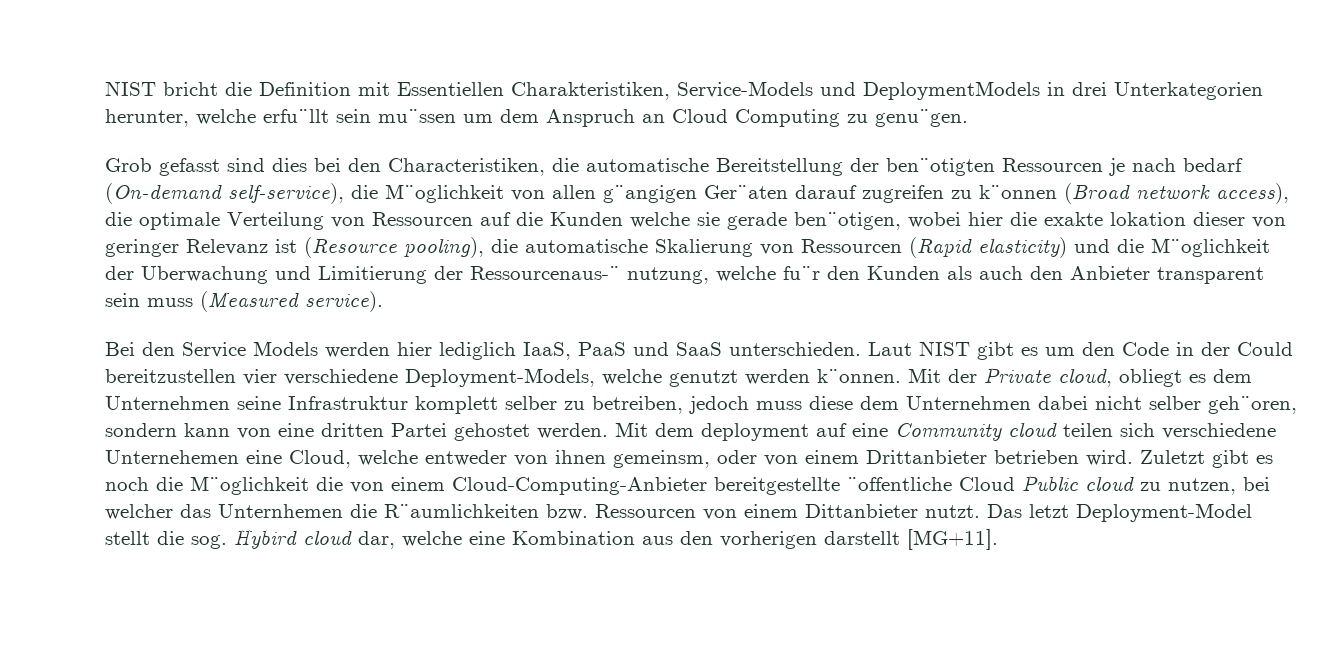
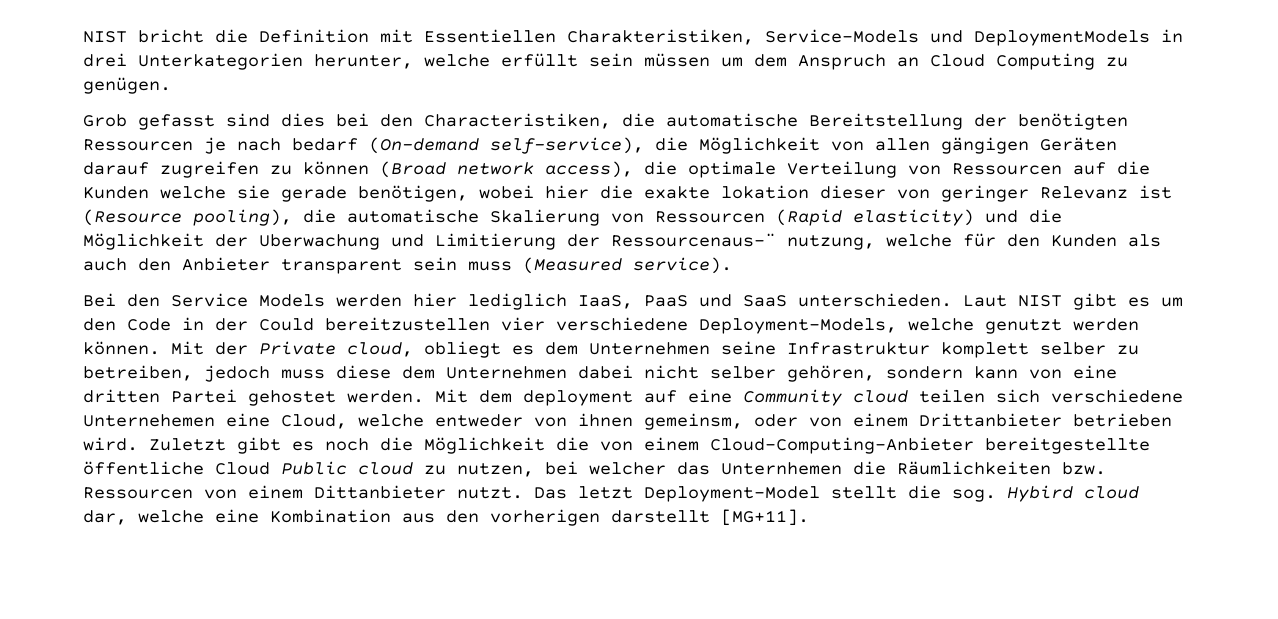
- NIST bricht die Definition mit Essentiellen Charakteristiken, Service-Models und DeploymentModels in drei Unterkategorien herunter, welche erfu¨llt sein mu¨ssen um dem Anspruch an Cloud Computing zu genu¨gen.
+ NIST bricht die Definition mit Essentiellen Charakteristiken, Service-Models und DeploymentModels in drei Unterkategorien herunter, welche erfüllt sein müssen um dem Anspruch an Cloud Computing zu genügen.
- Grob gefasst sind dies bei den Characteristiken, die automatische Bereitstellung der ben¨otigten Ressourcen je nach bedarf (On-demand self-service), die M¨oglichkeit von allen g¨angigen Ger¨aten darauf zugreifen zu k¨onnen (Broad network access), die optimale Verteilung von Ressourcen auf die Kunden welche sie gerade ben¨otigen, wobei hier die exakte lokation dieser von geringer Relevanz ist (Resource pooling), die automatische Skalierung von Ressourcen (Rapid elasticity) und die M¨oglichkeit der Uberwachung und Limitierung der Ressourcenaus-¨ nutzung, welche fu¨r den Kunden als auch den Anbieter transparent sein muss (Measured service).
+ Grob gefasst sind dies bei den Characteristiken, die automatische Bereitstellung der benötigten Ressourcen je nach bedarf (On-demand self-service), die Möglichkeit von allen gängigen Geräten darauf zugreifen zu können (Broad network access), die optimale Verteilung von Ressourcen auf die Kunden welche sie gerade benötigen, wobei hier die exakte lokation dieser von geringer Relevanz ist (Resource pooling), die automatische Skalierung von Ressourcen (Rapid elasticity) und die Möglichkeit der Uberwachung und Limitierung der Ressourcenaus-¨ nutzung, welche für den Kunden als auch den Anbieter transparent sein muss (Measured service).
- Laut NIST gibt es um den Code in der Could bereitzustellen vier verschiedene Deployment-Models, welche genutzt werden k¨onnen.
+ Laut NIST gibt es um den Code in der Could bereitzustellen vier verschiedene Deployment-Models, welche genutzt werden können.
- Mit der Private cloud, obliegt es dem Unternehmen seine Infrastruktur komplett selber zu betreiben, jedoch muss diese dem Unternehmen dabei nicht selber geh¨oren, sondern kann von eine dritten Partei gehostet werden.
+ Mit der Private cloud, obliegt es dem Unternehmen seine Infrastruktur komplett selber zu betreiben, jedoch muss diese dem Unternehmen dabei nicht selber gehören, sondern kann von eine dritten Partei gehostet werden.
- Zuletzt gibt es noch die M¨oglichkeit die von einem Cloud-Computing-Anbieter bereitgestellte ¨offentliche Cloud Public cloud zu nutzen, bei welcher das Unternhemen die R¨aumlichkeiten bzw. Ressourcen von einem Dittanbieter nutzt.
+ Zuletzt gibt es noch die Möglichkeit die von einem Cloud-Computing-Anbieter bereitgestellte öffentliche Cloud Public cloud zu nutzen, bei welcher das Unternhemen die Räumlichkeiten bzw. Ressourcen von einem Dittanbieter nutzt.

